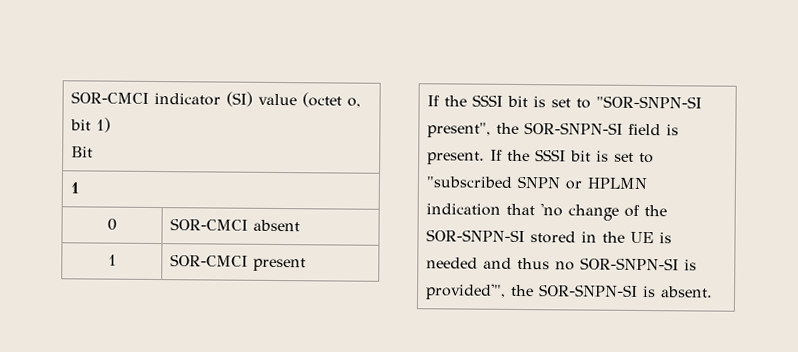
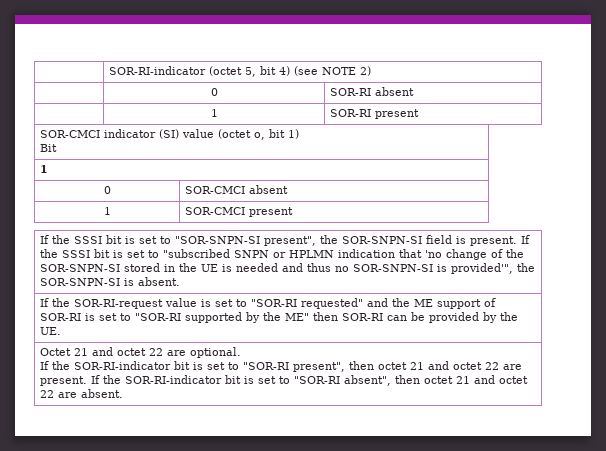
+ | SOR-RI-indicator (octet 5, bit 4) (see NOTE 2)
+ | 0 | SOR-RI absent
+ | 1 | SOR-RI present
+ If the SOR-RI-request value is set to "SOR-RI requested" and the ME support of SOR-RI is set to "SOR-RI supported by the ME" then SOR-RI can be provided by the UE.
+ Octet 21 and octet 22 are optional.
+ If the SOR-RI-indicator bit is set to "SOR-RI present", then octet 21 and octet 22 are present. If the SOR-RI-indicator bit is set to "SOR-RI absent", then octet 21 and octet 22 are absent.

